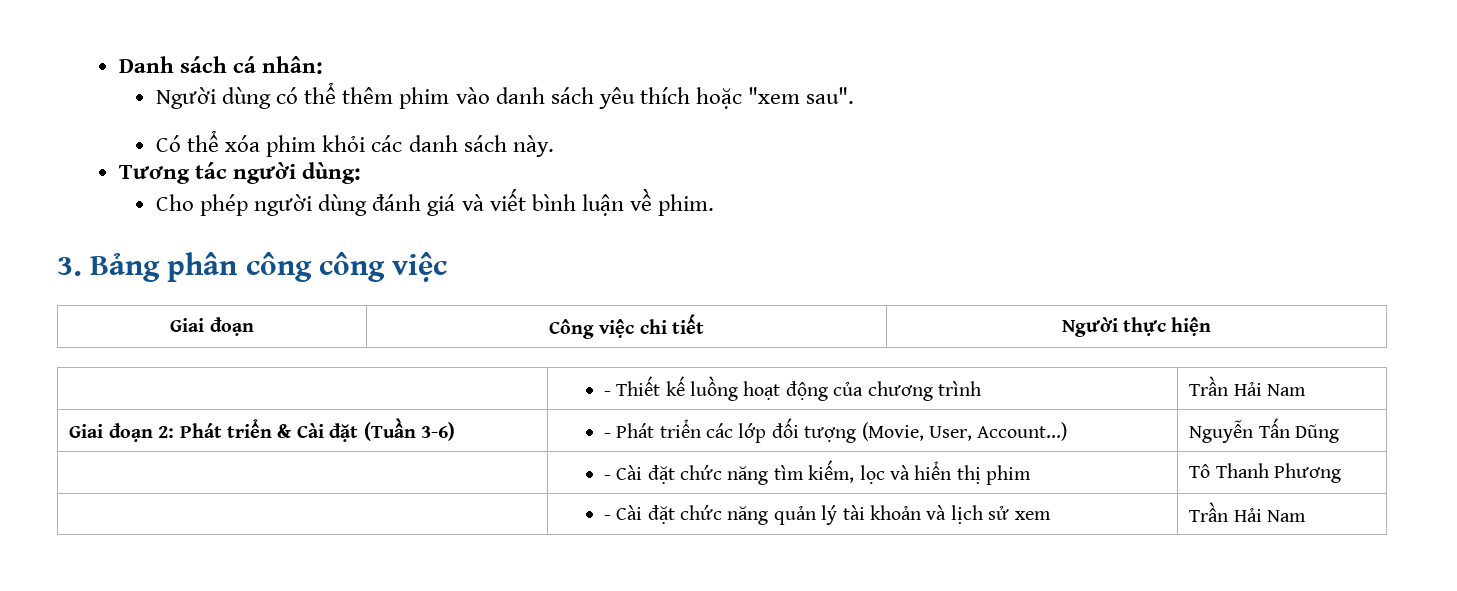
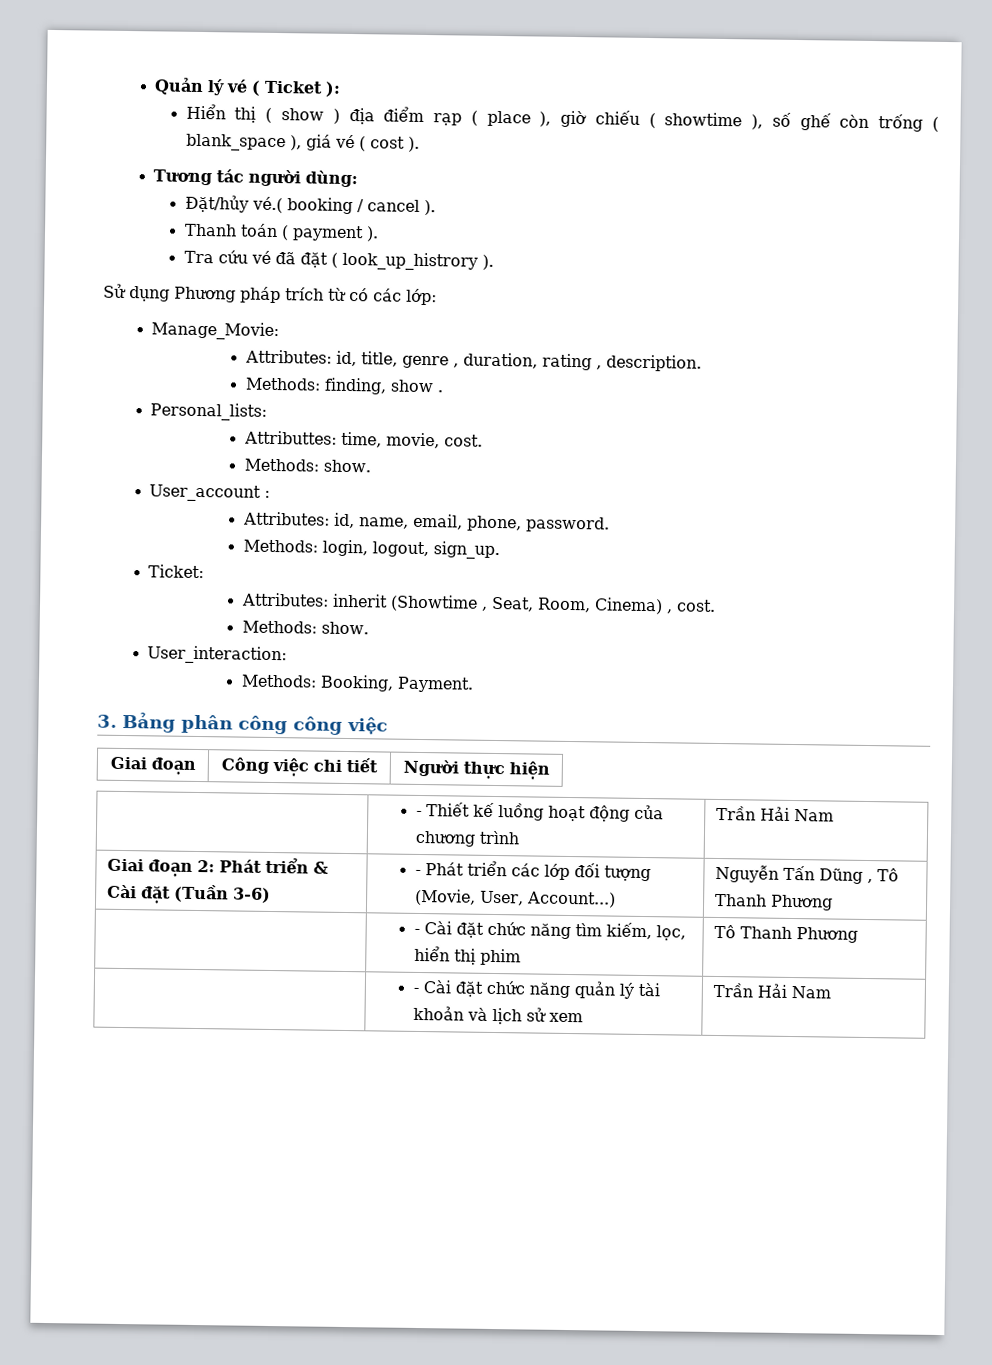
- Danh sách cá nhân:
- Người dùng có thể thêm phim vào danh sách yêu thích hoặc "xem sau".
- Có thể xóa phim khỏi các danh sách này.
+ Quản lý vé ( Ticket ):
+ Hiển thị ( show ) địa điểm rạp ( place ), giờ chiếu ( showtime ), số ghế còn trống ( blank_space ), giá vé ( cost ).
  Tương tác người dùng:
- Cho phép người dùng đánh giá và viết bình luận về phim.
+ Đặt/hủy vé.( booking / cancel ).
+ Thanh toán ( payment ).
+ Tra cứu vé đã đặt ( look_up_histrory ).
+ Sử dụng Phương pháp trích từ có các lớp:
+ Manage_Movie:
+ Attributes: id, title, genre , duration, rating , description.
+ Methods: finding, show .
+ Personal_lists:
+ Attributtes: time, movie, cost.
+ Methods: show.
+ User_account :
+ Attributes: id, name, email, phone, password.
+ Methods: login, logout, sign_up.
+ Ticket:
+ Attributes: inherit (Showtime , Seat, Room, Cinema) , cost.
+ Methods: show.
+ User_interaction:
+ Methods: Booking, Payment.
- Giai đoạn 2: Phát triển & Cài đặt (Tuần 3-6) | - Phát triển các lớp đối tượng (Movie, User, Account...) | Nguyễn Tấn Dũng
+ Giai đoạn 2: Phát triển & Cài đặt (Tuần 3-6) | - Phát triển các lớp đối tượng (Movie, User, Account...) | Nguyễn Tấn Dũng , Tô Thanh Phương
- | - Cài đặt chức năng tìm kiếm, lọc và hiển thị phim | Tô Thanh Phương
+ | - Cài đặt chức năng tìm kiếm, lọc, hiển thị phim | Tô Thanh Phương

